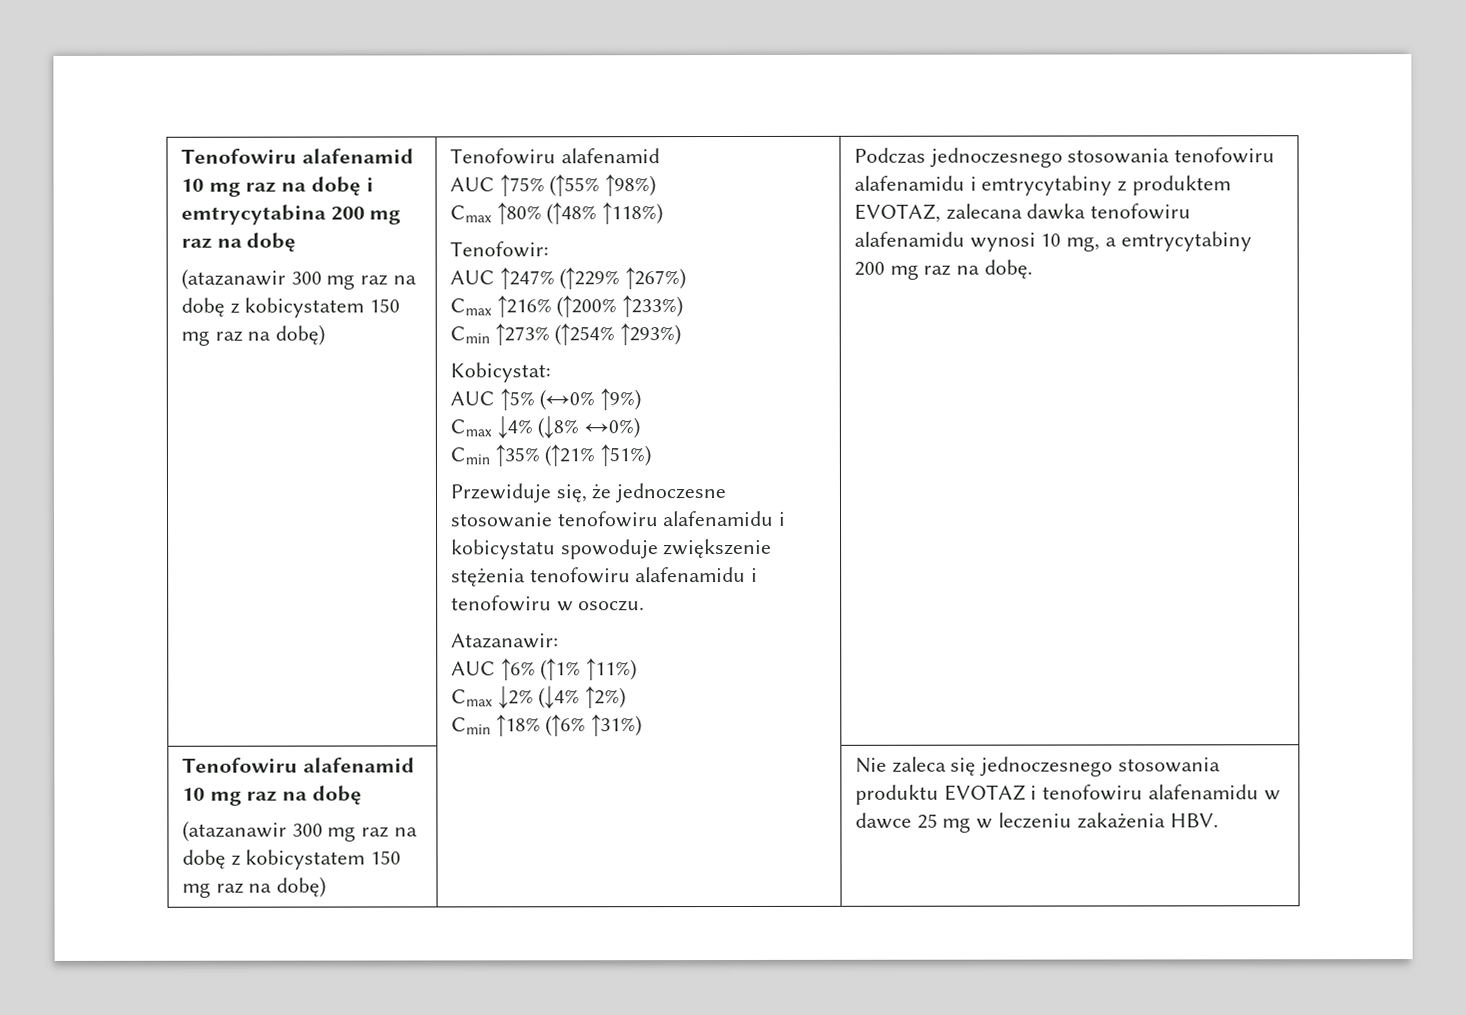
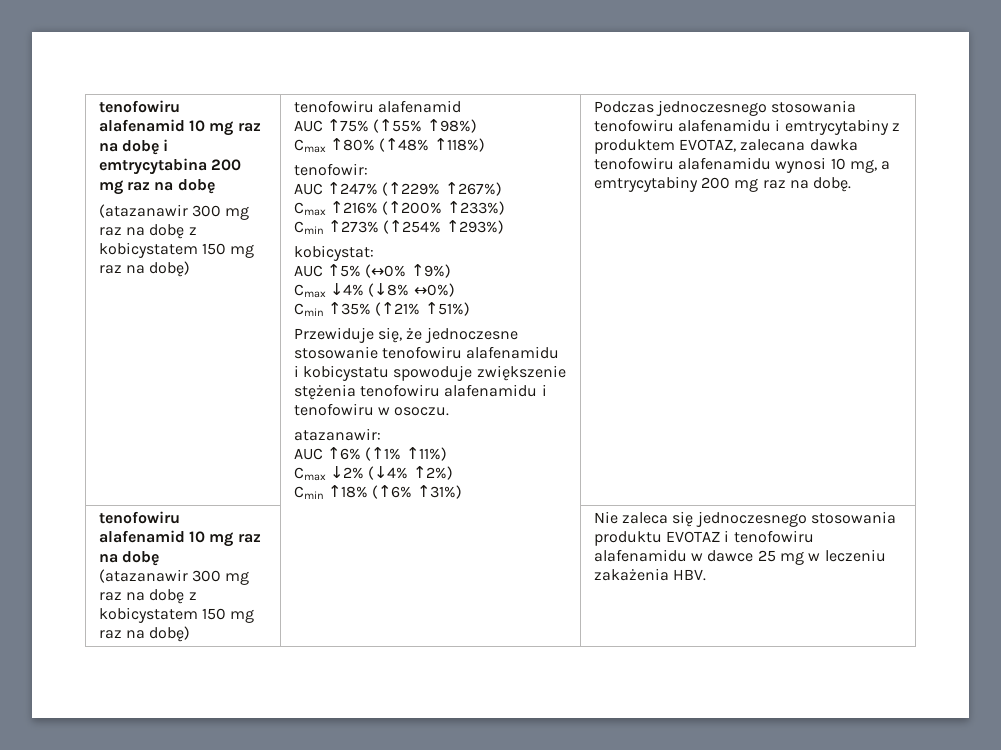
- Tenofowiru alafenamid 10 mg raz na dobę i emtrycytabina 200 mg raz na dobę
+ tenofowiru alafenamid 10 mg raz na dobę i emtrycytabina 200 mg raz na dobę
- (atazanawir 300 mg raz na dobę z kobicystatem 150 mg raz na dobę) | Tenofowiru alafenamid
+ (atazanawir 300 mg raz na dobę z kobicystatem 150 mg raz na dobę) | tenofowiru alafenamid
- Tenofowir:
+ tenofowir:
- Kobicystat:
+ kobicystat:
- Atazanawir:
+ atazanawir:
  Podczas jednoczesnego stosowania tenofowiru alafenamidu i emtrycytabiny z produktem EVOTAZ, zalecana dawka tenofowiru alafenamidu wynosi 10 mg, a emtrycytabiny 200 mg raz na dobę.
- Tenofowiru alafenamid 10 mg raz na dobę
+ tenofowiru alafenamid 10 mg raz na dobę

